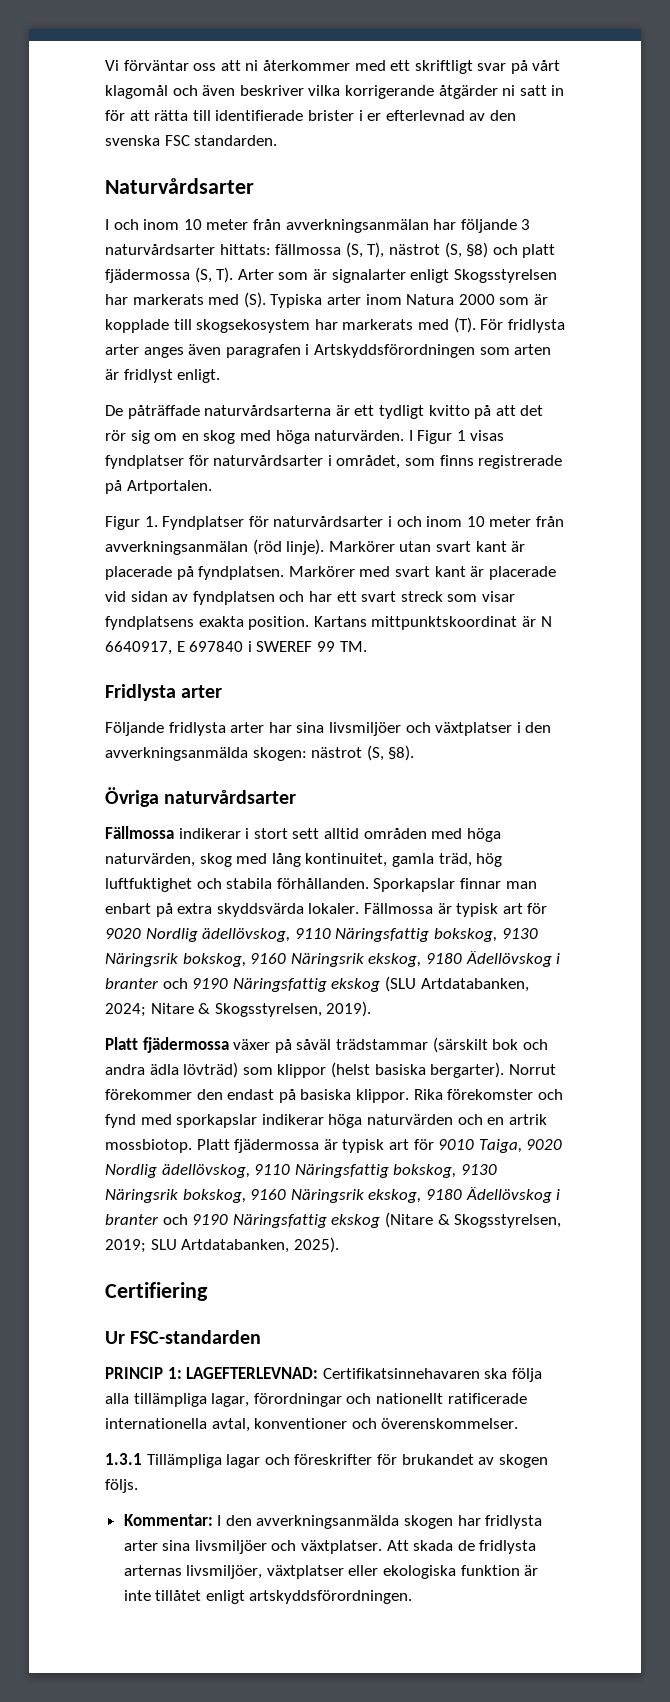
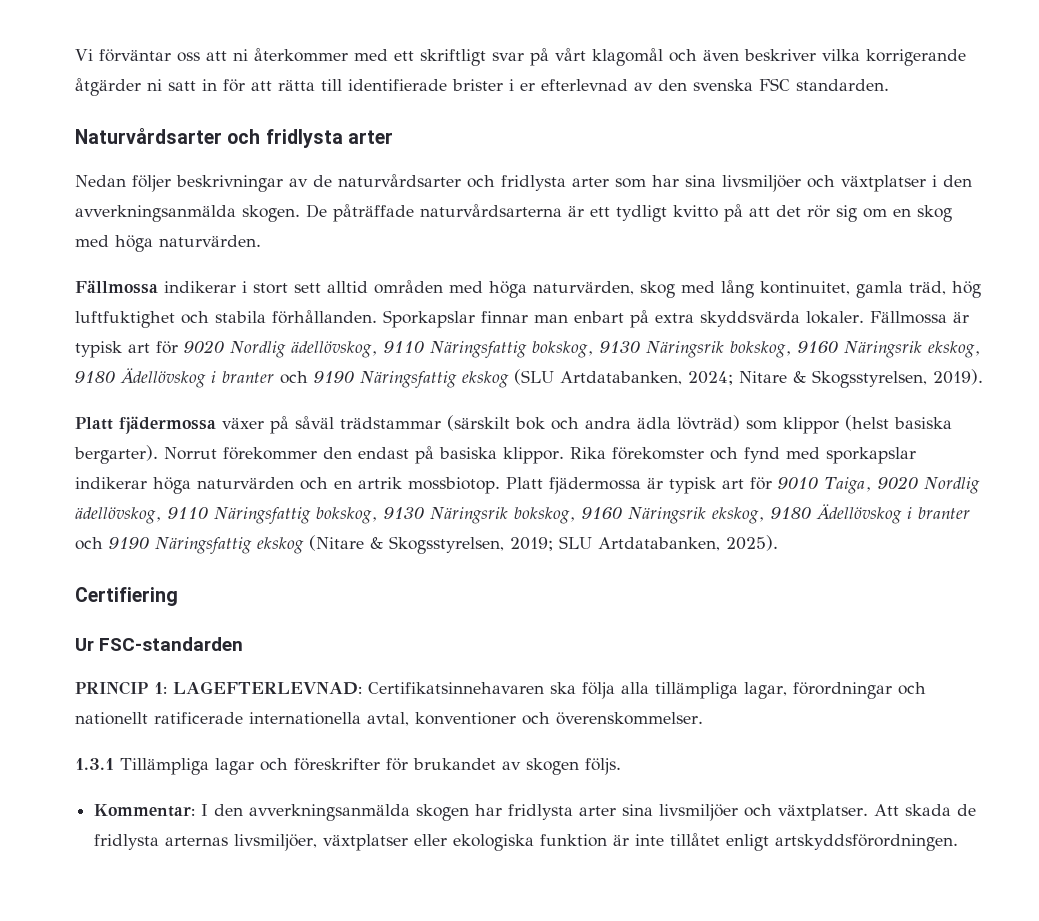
- Naturvårdsarter
- I och inom 10 meter från avverkningsanmälan har följande 3 naturvårdsarter hittats: fällmossa (S, T), nästrot (S, §8) och platt fjädermossa (S, T). Arter som är signalarter enligt Skogsstyrelsen har markerats med (S). Typiska arter inom Natura 2000 som är kopplade till skogsekosystem har markerats med (T). För fridlysta arter anges även paragrafen i Artskyddsförordningen som arten är fridlyst enligt.
- De påträffade naturvårdsarterna är ett tydligt kvitto på att det rör sig om en skog med höga naturvärden. I Figur 1 visas fyndplatser för naturvårdsarter i området, som finns registrerade på Artportalen.
- Figur 1. Fyndplatser för naturvårdsarter i och inom 10 meter från avverkningsanmälan (röd linje). Markörer utan svart kant är placerade på fyndplatsen. Markörer med svart kant är placerade vid sidan av fyndplatsen och har ett svart streck som visar fyndplatsens exakta position. Kartans mittpunktskoordinat är N 6640917, E 697840 i SWEREF 99 TM.
- Fridlysta arter
- Följande fridlysta arter har sina livsmiljöer och växtplatser i den avverkningsanmälda skogen: nästrot (S, §8).
- Övriga naturvårdsarter
+ Naturvårdsarter och fridlysta arter
+ Nedan följer beskrivningar av de naturvårdsarter och fridlysta arter som har sina livsmiljöer och växtplatser i den avverkningsanmälda skogen. De påträffade naturvårdsarterna är ett tydligt kvitto på att det rör sig om en skog med höga naturvärden.

